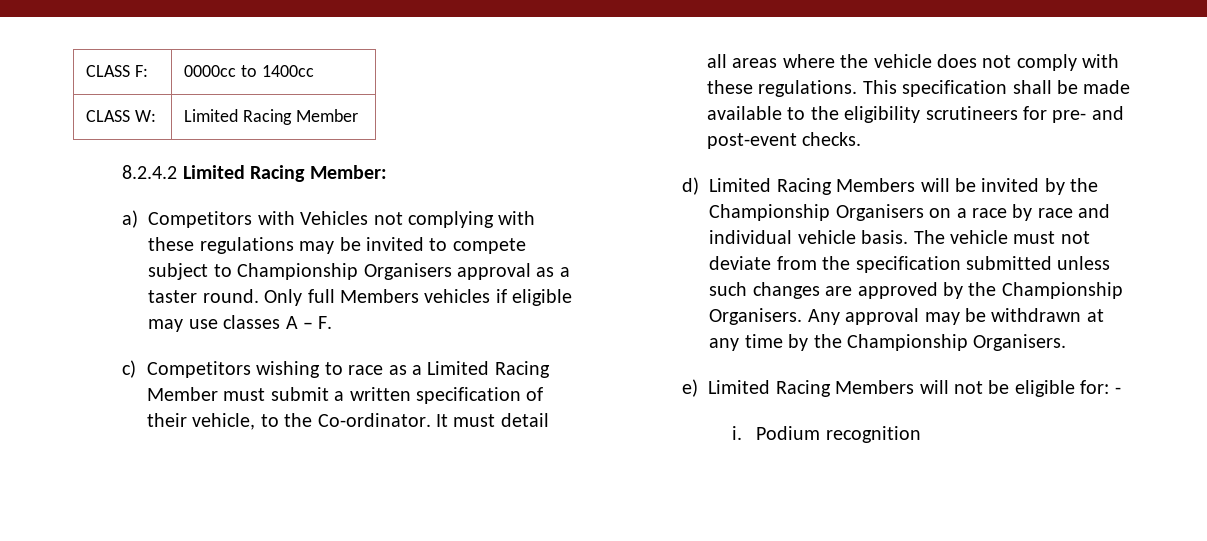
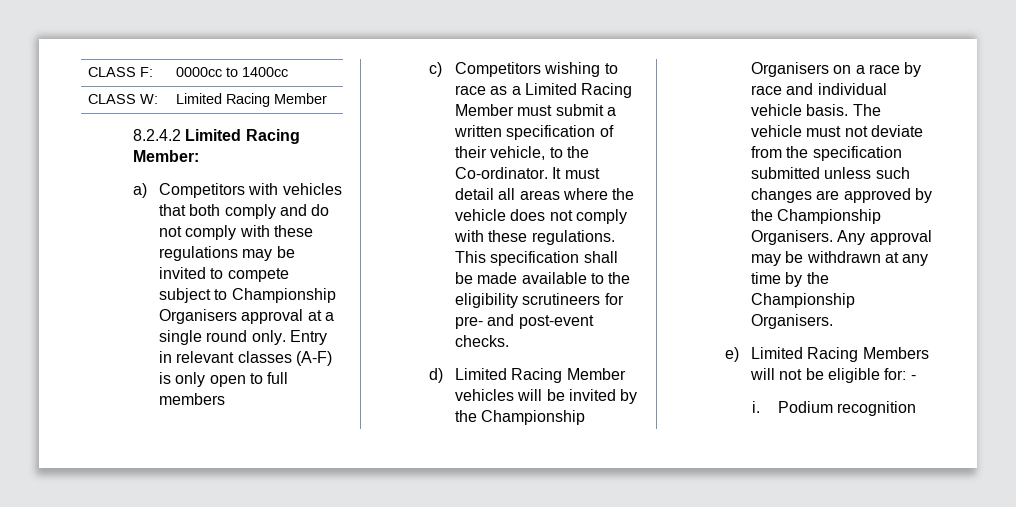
- a) Competitors with Vehicles not complying with these regulations may be invited to compete subject to Championship Organisers approval as a taster round. Only full Members vehicles if eligible may use classes A – F.
+ a) Competitors with vehicles that both comply and do not comply with these regulations may be invited to compete subject to Championship Organisers approval at a single round only. Entry in relevant classes (A-F) is only open to full members
- d) Limited Racing Members will be invited by the Championship Organisers on a race by race and individual vehicle basis.
+ d) Limited Racing Member vehicles will be invited by the Championship Organisers on a race by race and individual vehicle basis.

